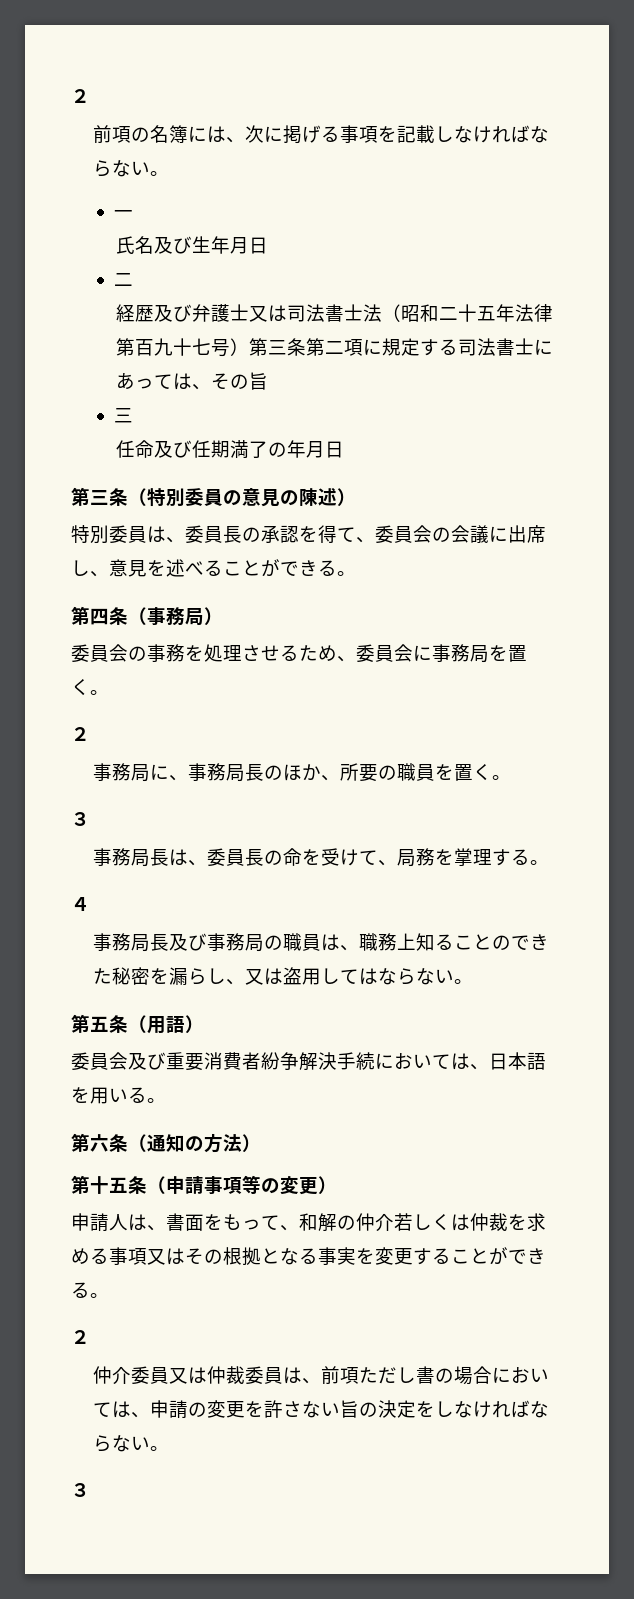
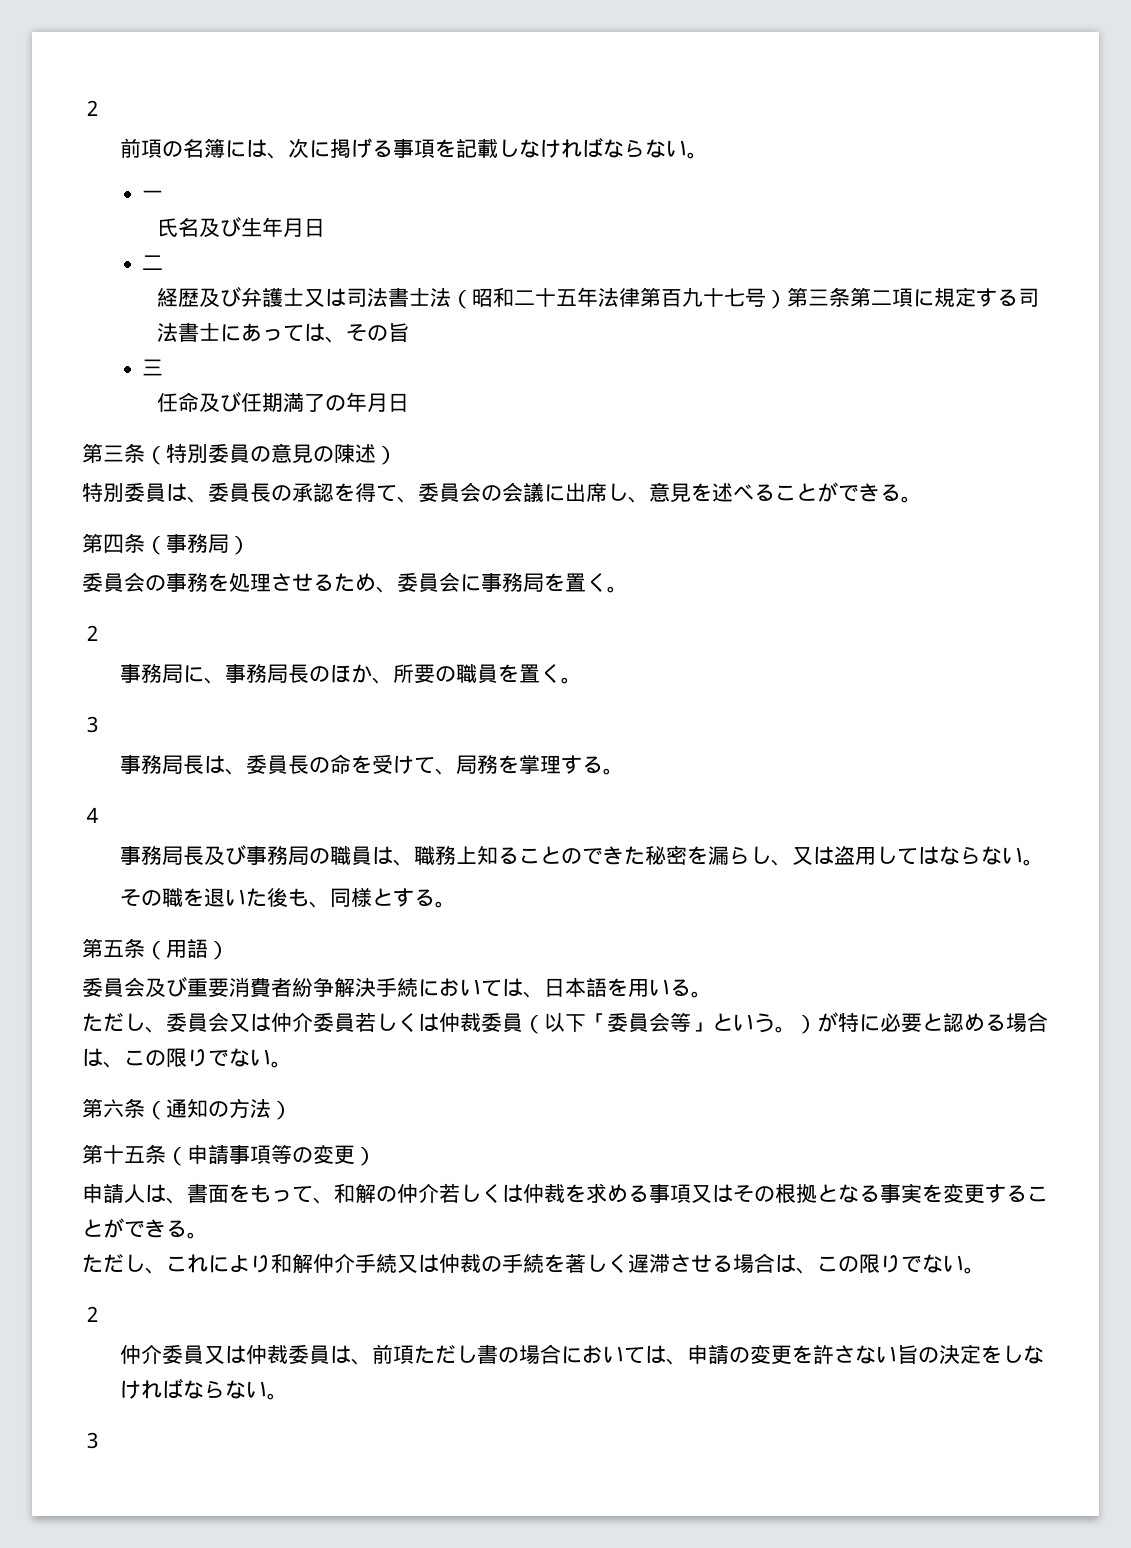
+ その職を退いた後も、同様とする。
+ ただし、委員会又は仲介委員若しくは仲裁委員（以下「委員会等」という。）が特に必要と認める場合は、この限りでない。
+ ただし、これにより和解仲介手続又は仲裁の手続を著しく遅滞させる場合は、この限りでない。

